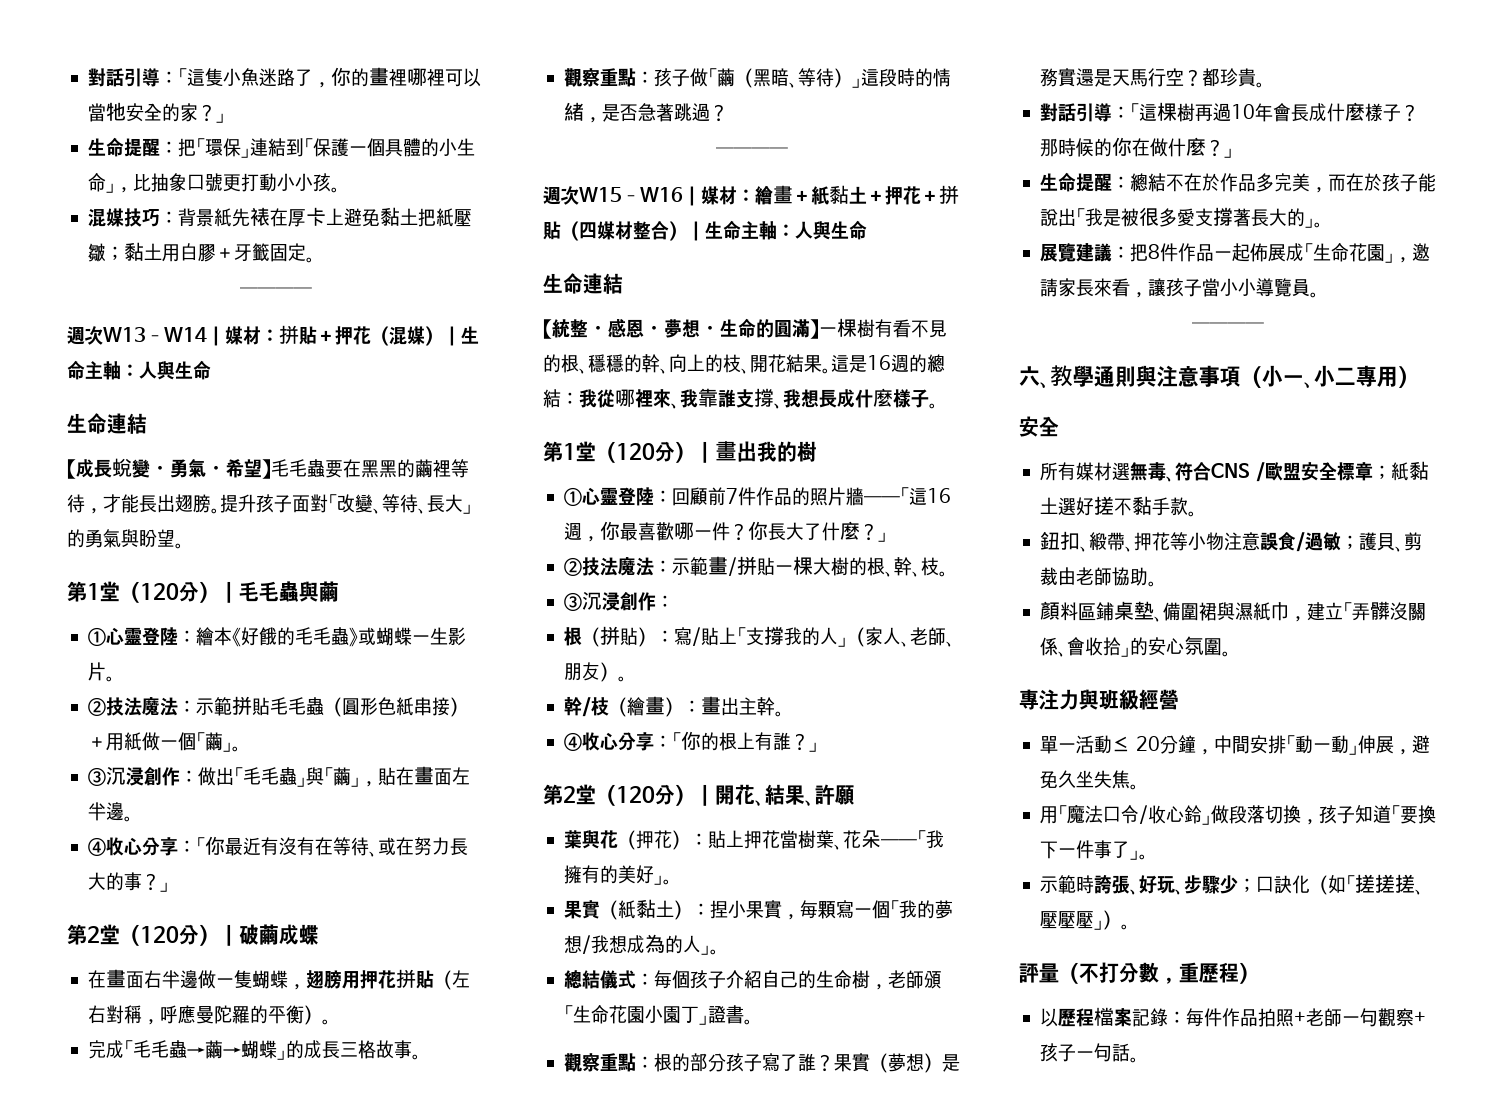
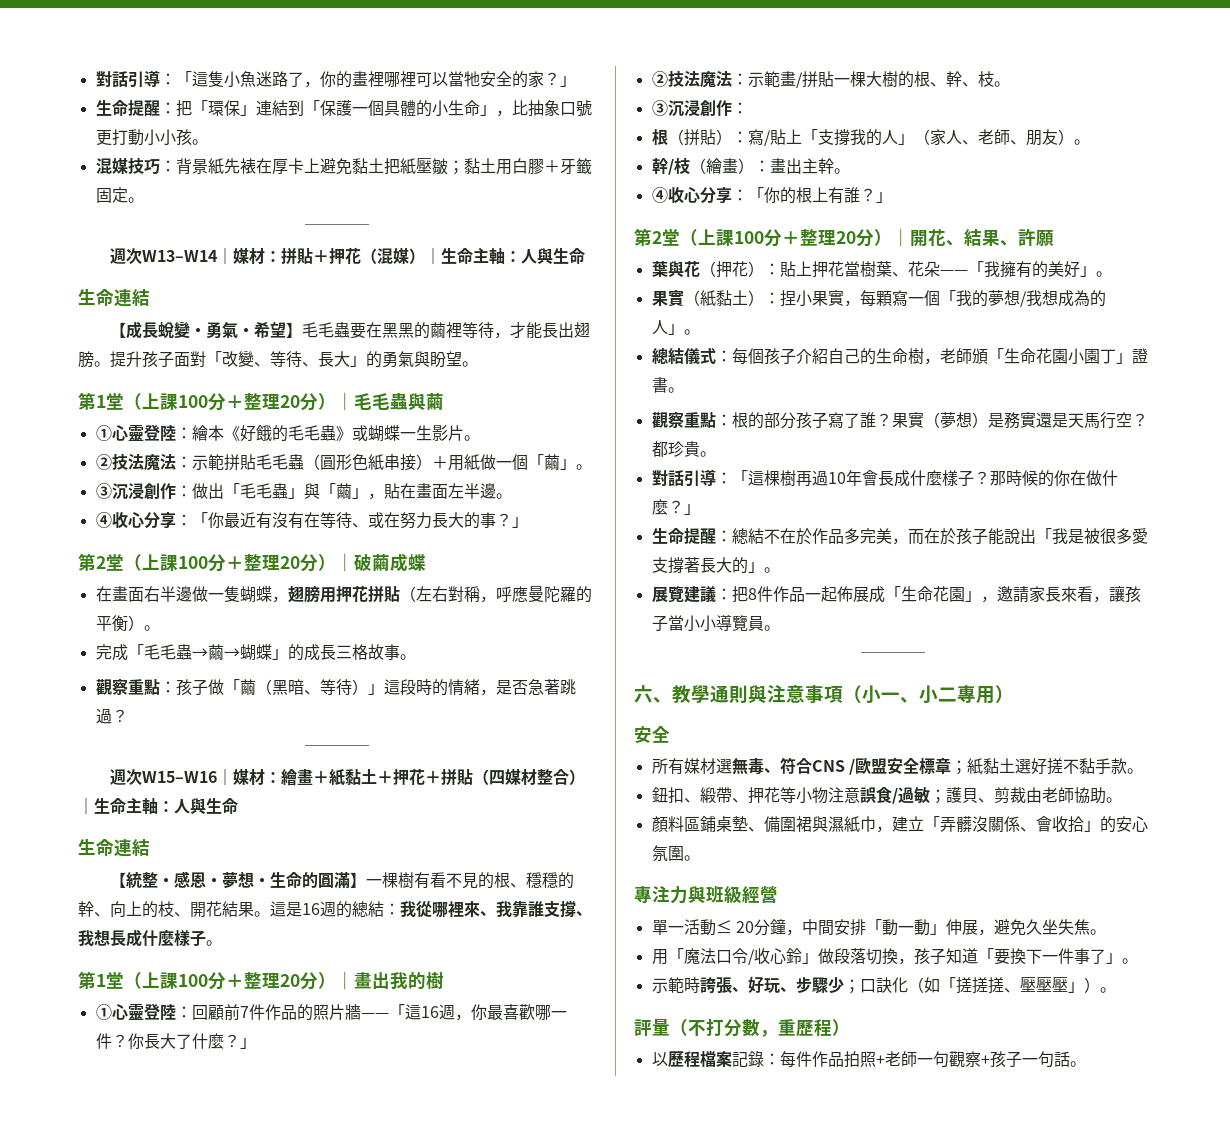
- 第1堂（120分）｜毛毛蟲與繭
+ 第1堂（上課100分＋整理20分）｜毛毛蟲與繭
- 第2堂（120分）｜破繭成蝶
+ 第2堂（上課100分＋整理20分）｜破繭成蝶
- 第1堂（120分）｜畫出我的樹
+ 第1堂（上課100分＋整理20分）｜畫出我的樹
- 第2堂（120分）｜開花、結果、許願
+ 第2堂（上課100分＋整理20分）｜開花、結果、許願

